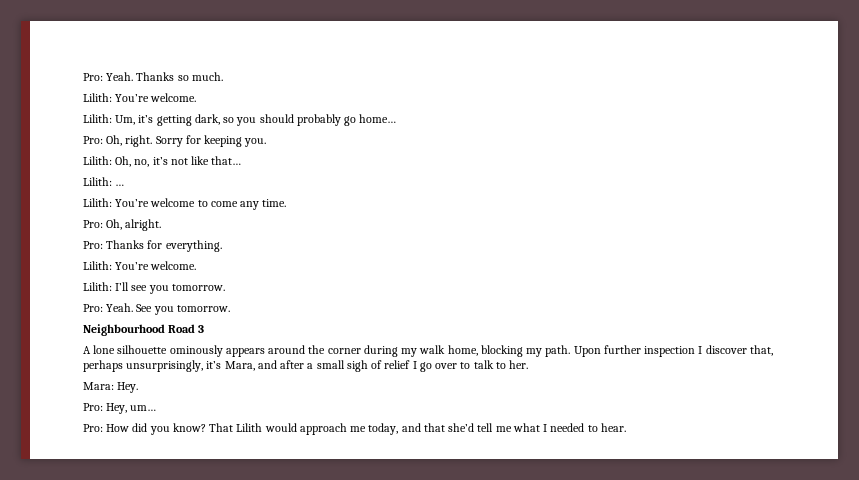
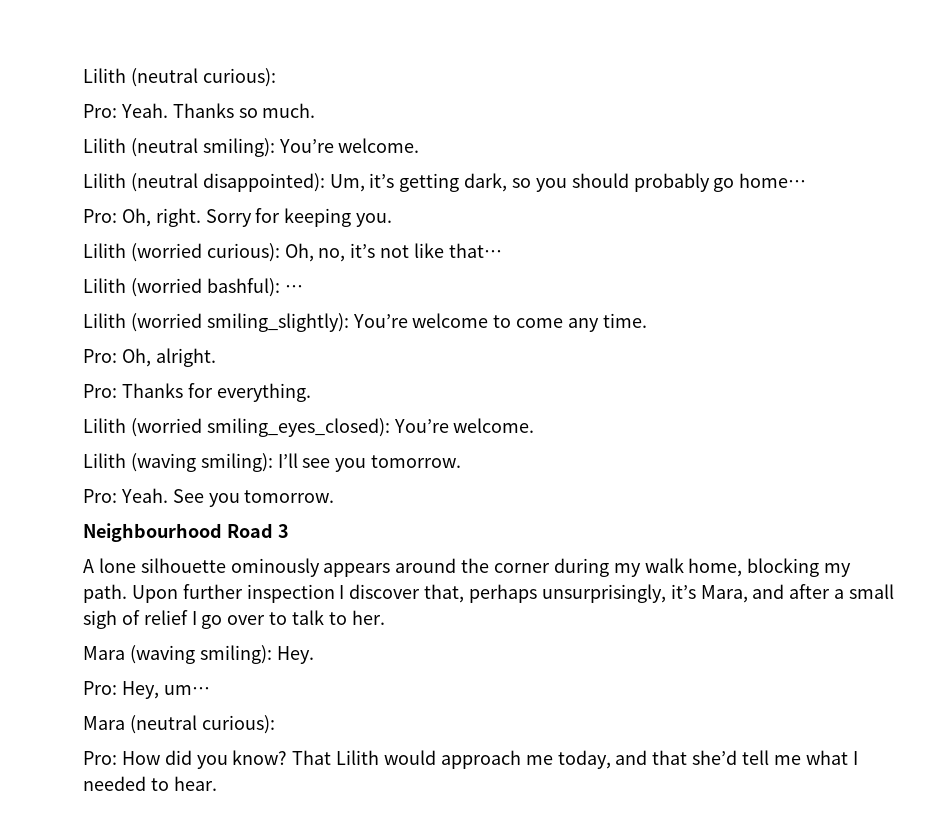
+ Lilith (neutral curious):
  Thanks so much.
- Lilith: You’re welcome.
- Lilith: Um, it’s getting dark, so you should probably go home…
+ Lilith (neutral smiling): You’re welcome.
+ Lilith (neutral disappointed): Um, it’s getting dark, so you should probably go home…
- Lilith: Oh, no, it’s not like that…
+ Lilith (worried curious): Oh, no, it’s not like that…
- Lilith: …
- Lilith: You’re welcome to come any time.
+ Lilith (worried bashful): …
+ Lilith (worried smiling_slightly): You’re welcome to come any time.
  Pro: Thanks for everything.
- Lilith: You’re welcome.
- Lilith: I’ll see you tomorrow.
+ Lilith (worried smiling_eyes_closed): You’re welcome.
+ Lilith (waving smiling): I’ll see you tomorrow.
- Mara: Hey.
+ Mara (waving smiling): Hey.
+ Mara (neutral curious):

